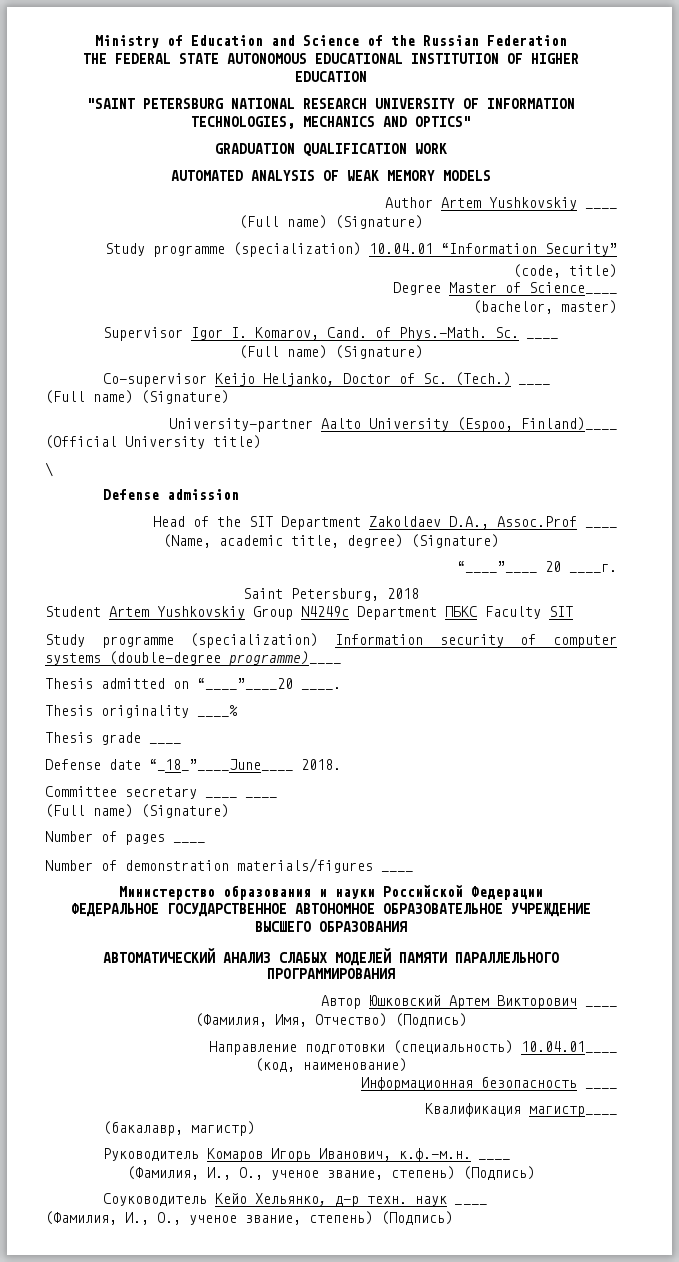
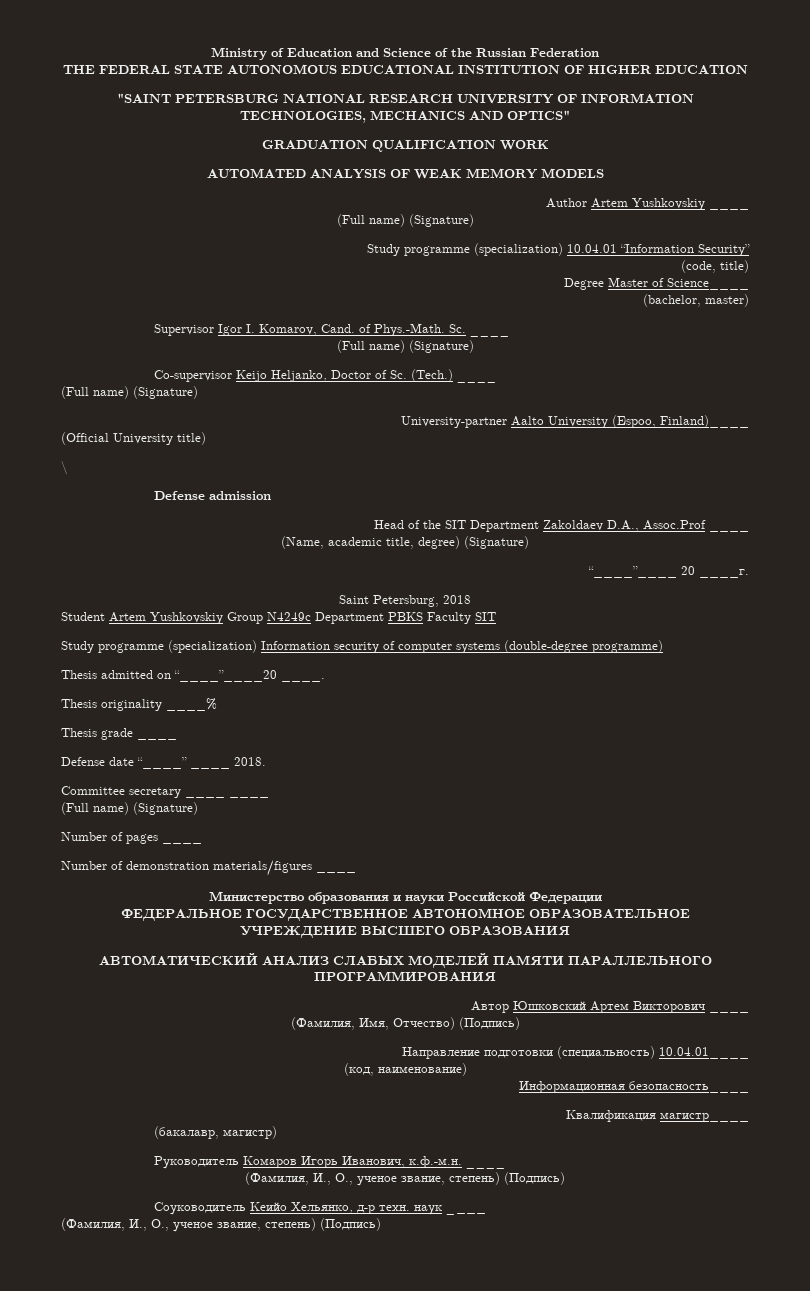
- Student Artem Yushkovskiy Group N4249c Department ПБКС Faculty SIT
+ Student Artem Yushkovskiy Group N4249c Department PBKS Faculty SIT
- Study programme (specialization) Information security of computer systems (double-degree programme)____
+ Study programme (specialization) Information security of computer systems (double-degree programme)
- Defense date “_18_”____June____ 2018.
+ Defense date “____” ____ 2018.
- Информационная безопасность ____
+ Информационная безопасность____
- Coуководитель Кейо Хельянко, д-р техн. наук ____
+ Coуководитель Кеийо Хельянко, д-р техн. наук ____

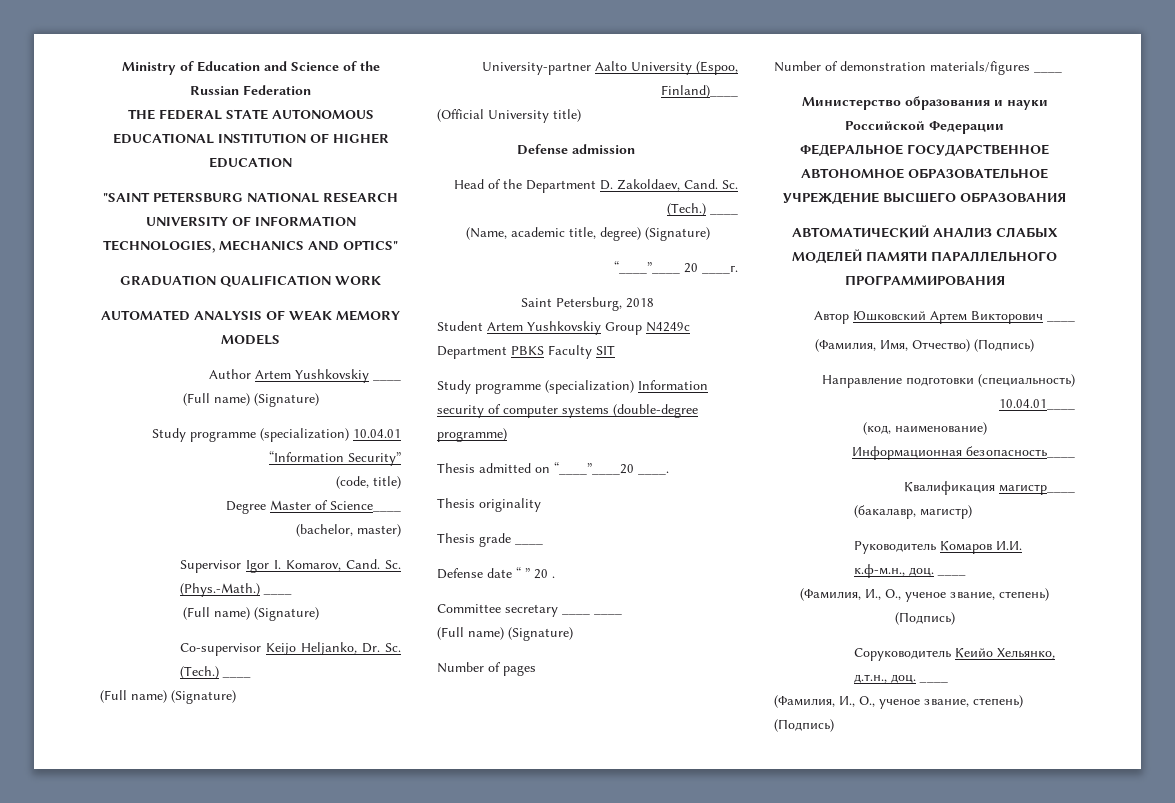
- Supervisor Igor I. Komarov, Cand. of Phys.-Math. Sc. ____
+ Supervisor Igor I. Komarov, Cand. Sc. (Phys.-Math.) ____
- Co-supervisor Keijo Heljanko, Doctor of Sc. (Tech.)
+ Co-supervisor Keijo Heljanko, Dr. Sc. (Tech.)
- \
- Head of the SIT Department Zakoldaev D.A., Assoc.Prof ____
+ Head of the Department D. Zakoldaev, Cand. Sc. (Tech.) ____
- Thesis originality ____%
+ Thesis originality
- Defense date “____” ____ 2018.
+ Defense date “ ” 20 .
- Number of pages ____
+ Number of pages
- Руководитель Комаров Игорь Иванович, к.ф.-м.н. ____
+ Руководитель Комаров И.И. к.ф-м.н., доц. ____
- Coуководитель Кеийо Хельянко, д-р техн. наук ____
+ Coруководитель Кеийо Хельянко, д.т.н., доц. ____

